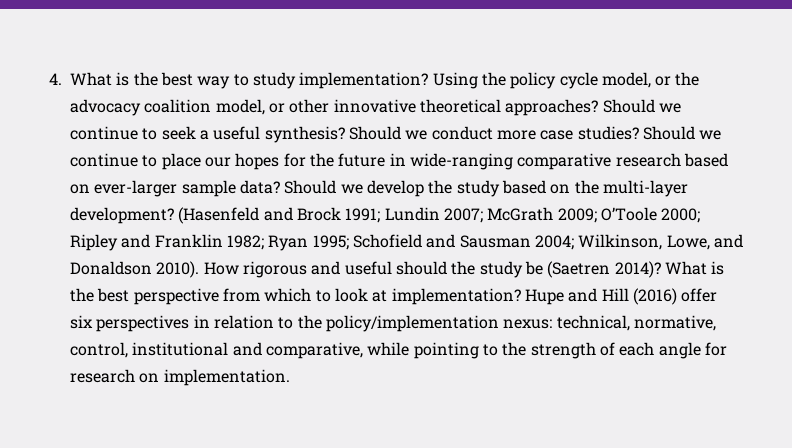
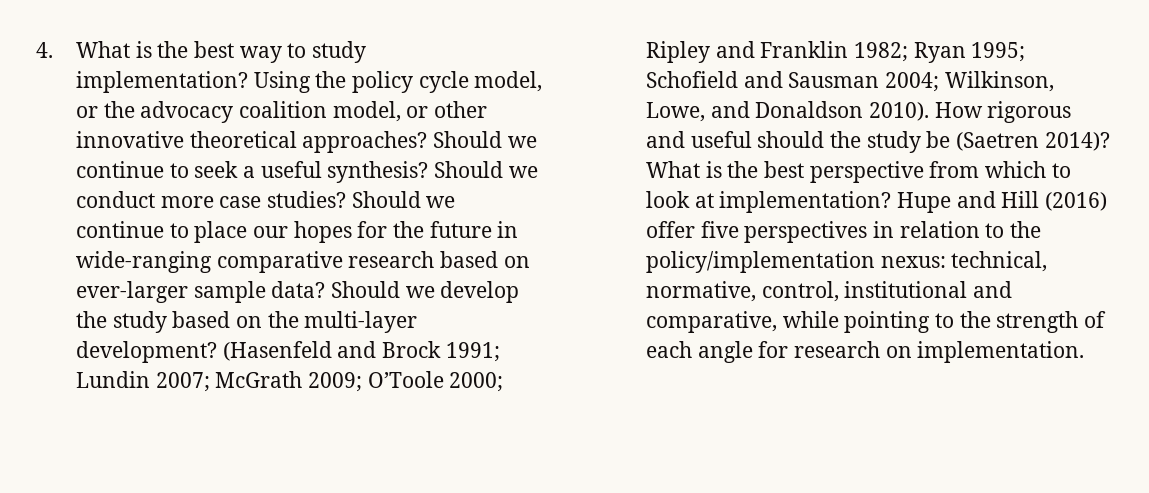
- Hupe and Hill (2016) offer six perspectives in relation to the policy/implementation nexus: technical, normative, control, institutional and comparative, while pointing to the strength of each angle for research on implementation.
+ Hupe and Hill (2016) offer five perspectives in relation to the policy/implementation nexus: technical, normative, control, institutional and comparative, while pointing to the strength of each angle for research on implementation.

